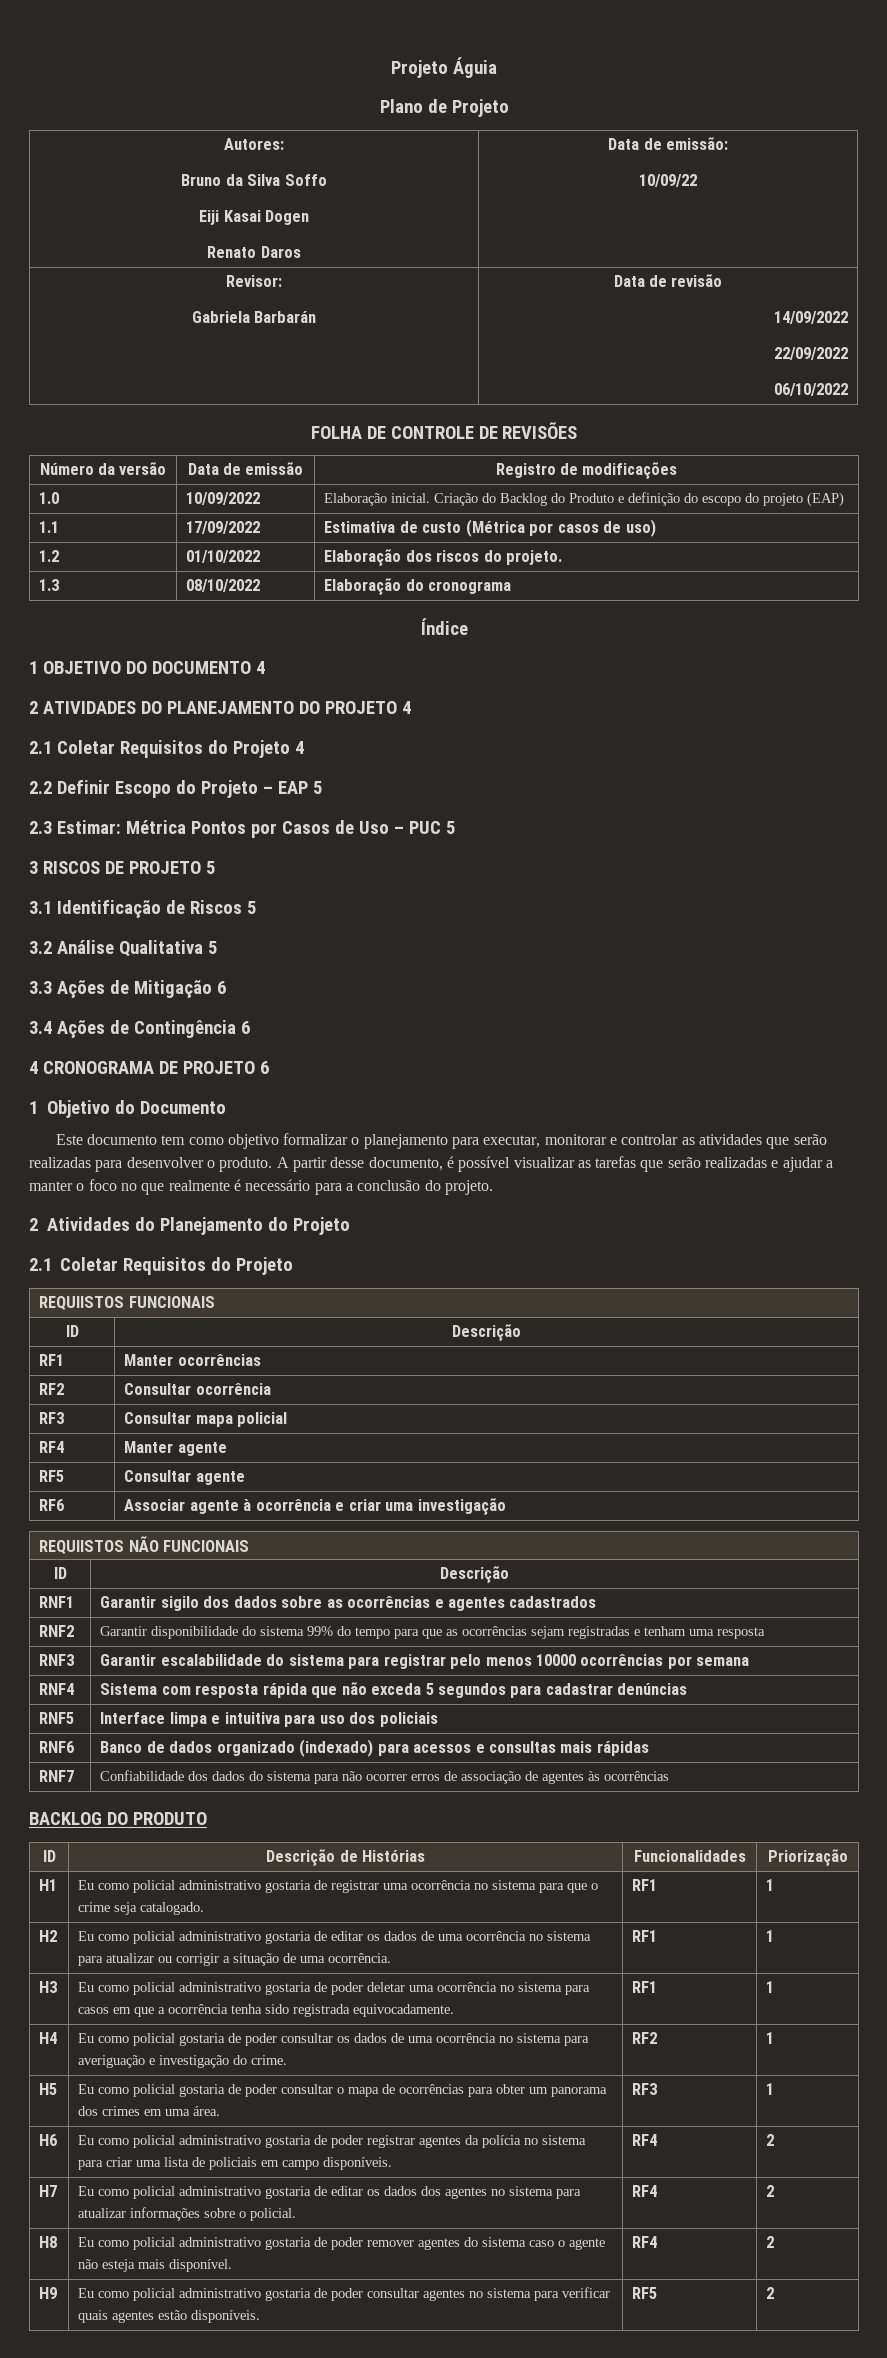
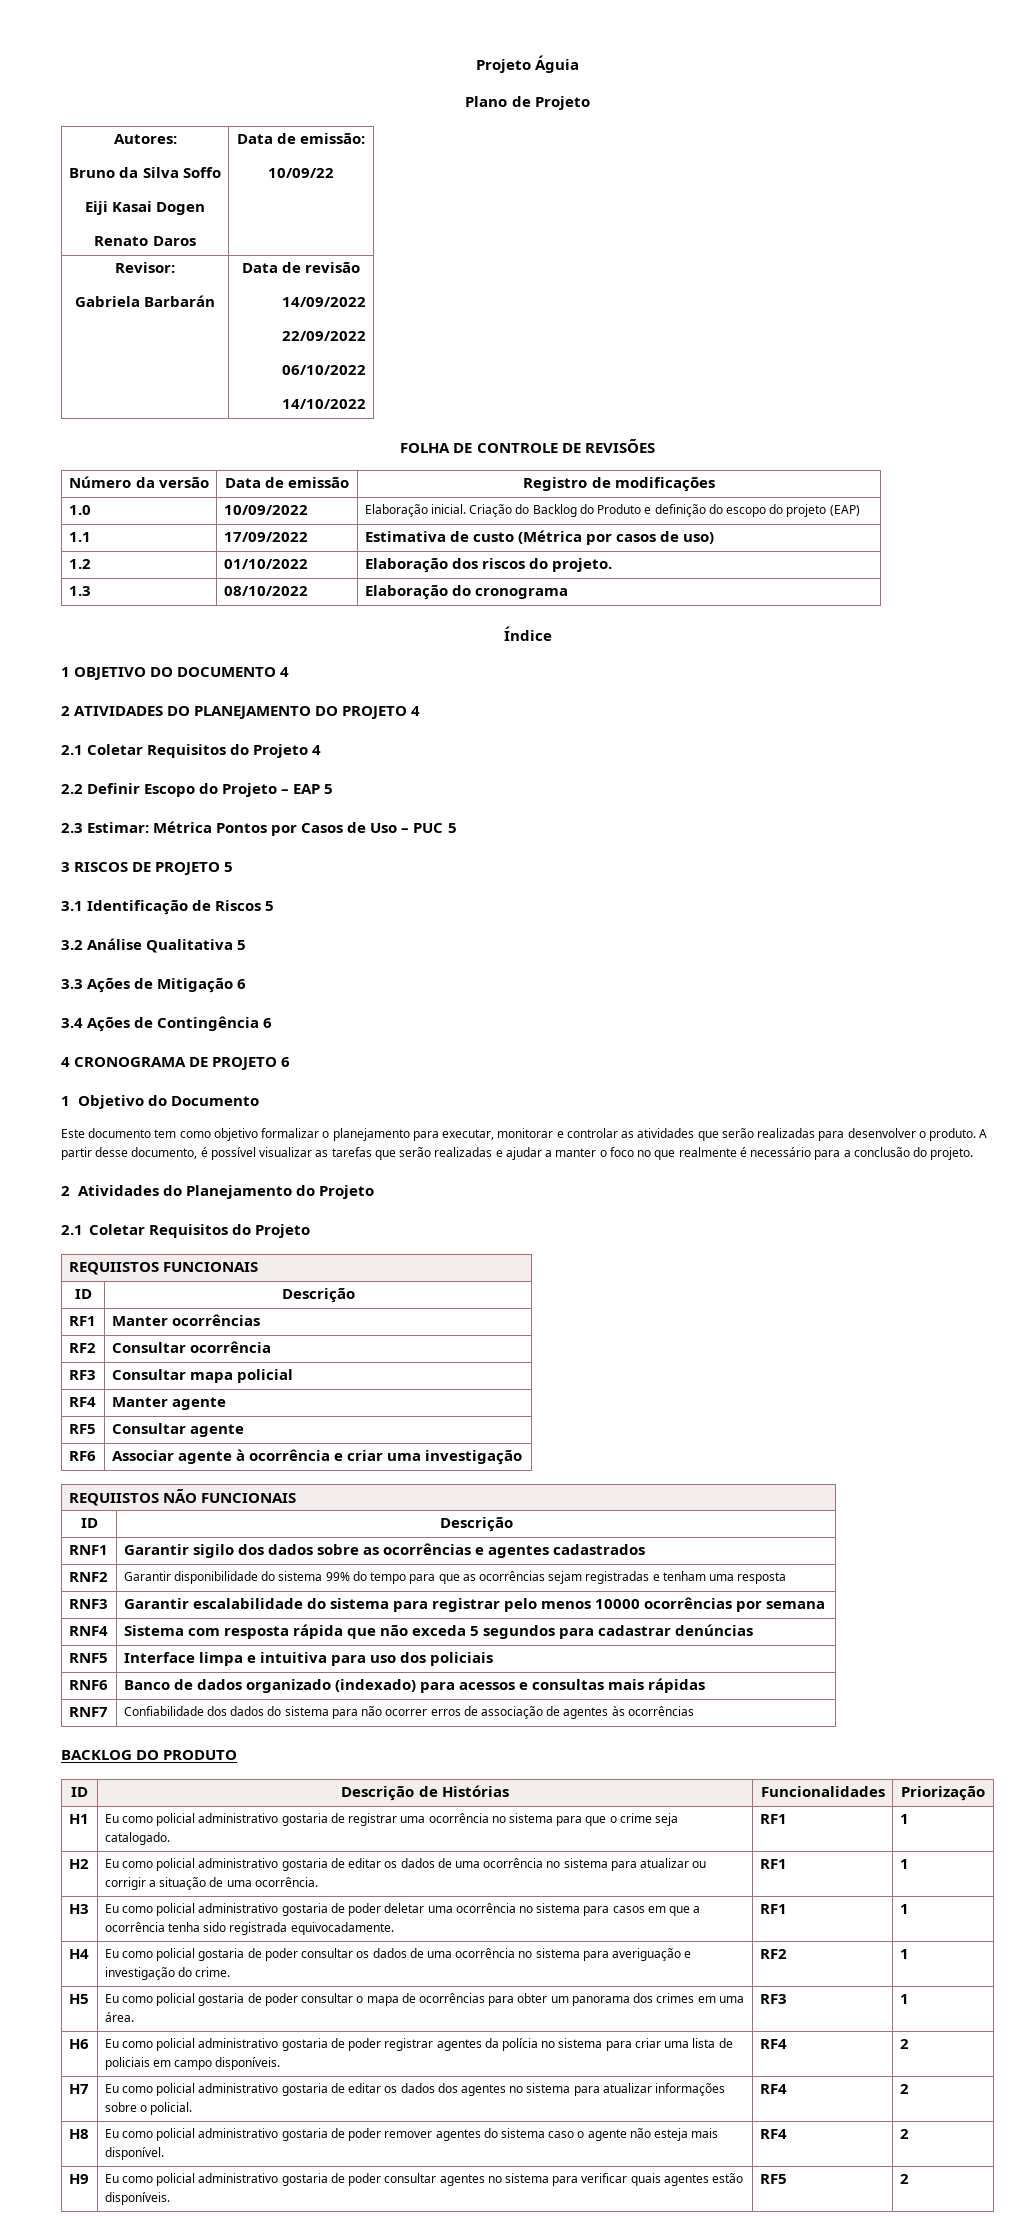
  Revisor:
  Gabriela Barbarán | Data de revisão
  14/09/2022
  22/09/2022
  06/10/2022
+ 14/10/2022

